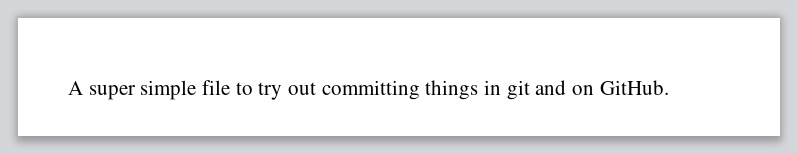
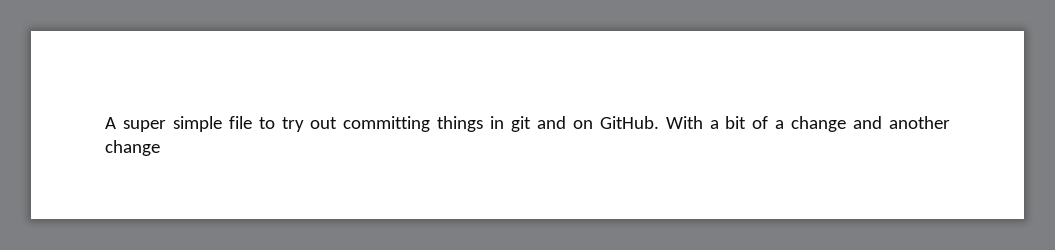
+ With a bit of a change and another change

